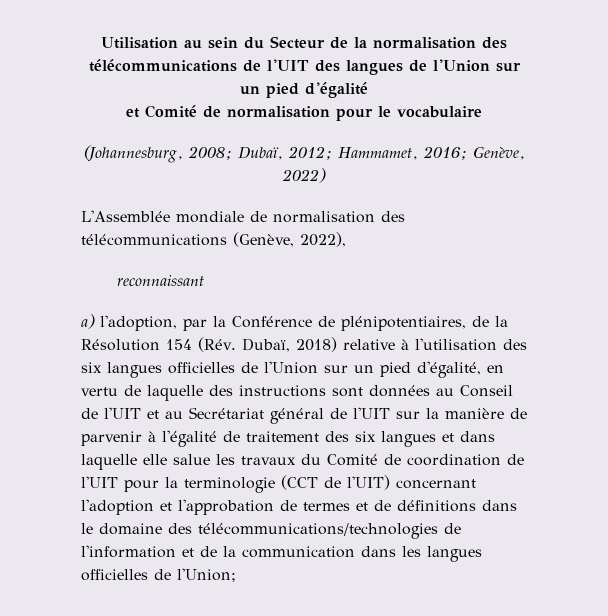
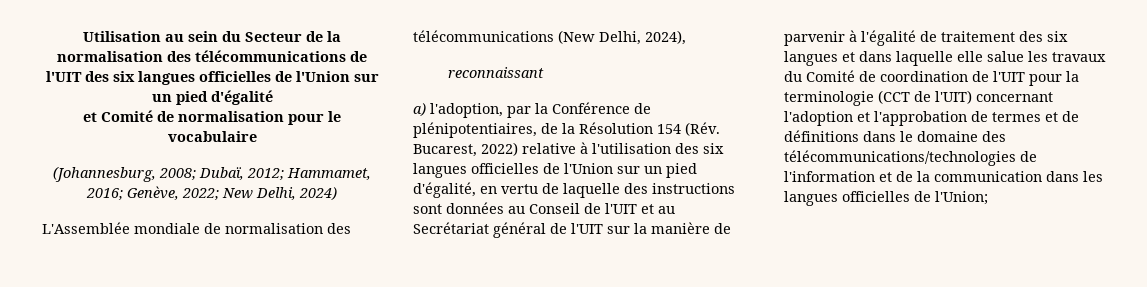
- Utilisation au sein du Secteur de la normalisation des télécommunications de l'UIT des langues de l'Union sur un pied d'égalité
+ Utilisation au sein du Secteur de la normalisation des télécommunications de l'UIT des six langues officielles de l'Union sur un pied d'égalité
- (Johannesburg, 2008; Dubaï, 2012; Hammamet, 2016; Genève, 2022)
+ (Johannesburg, 2008; Dubaï, 2012; Hammamet, 2016; Genève, 2022; New Delhi, 2024)
- L'Assemblée mondiale de normalisation des télécommunications (Genève, 2022),
+ L'Assemblée mondiale de normalisation des télécommunications (New Delhi, 2024),
- a) l'adoption, par la Conférence de plénipotentiaires, de la Résolution 154 (Rév. Dubaï, 2018) relative à l'utilisation des six langues officielles de l'Union sur un pied d'égalité, en vertu de laquelle des instructions sont données au Conseil de l'UIT et au Secrétariat général de l'UIT sur la manière de parvenir à l'égalité de traitement des six langues et dans laquelle elle salue les travaux du Comité de coordination de l'UIT pour la terminologie (CCT de l'UIT) concernant l'adoption et l'approbation de termes et de définitions dans le domaine des télécommunications/technologies de l'information et de la communication dans les langues officielles de l'Union;
+ a) l'adoption, par la Conférence de plénipotentiaires, de la Résolution 154 (Rév. Bucarest, 2022) relative à l'utilisation des six langues officielles de l'Union sur un pied d'égalité, en vertu de laquelle des instructions sont données au Conseil de l'UIT et au Secrétariat général de l'UIT sur la manière de parvenir à l'égalité de traitement des six langues et dans laquelle elle salue les travaux du Comité de coordination de l'UIT pour la terminologie (CCT de l'UIT) concernant l'adoption et l'approbation de termes et de définitions dans le domaine des télécommunications/technologies de l'information et de la communication dans les langues officielles de l'Union;

